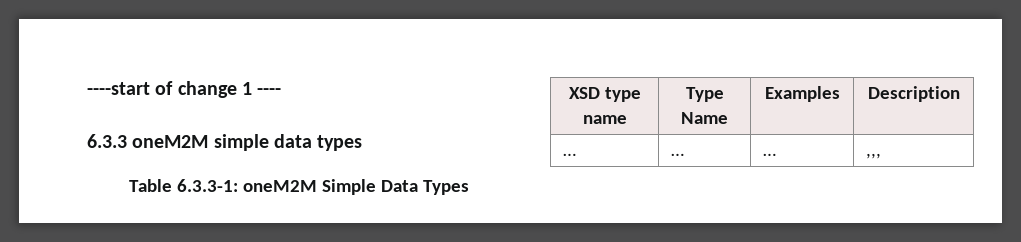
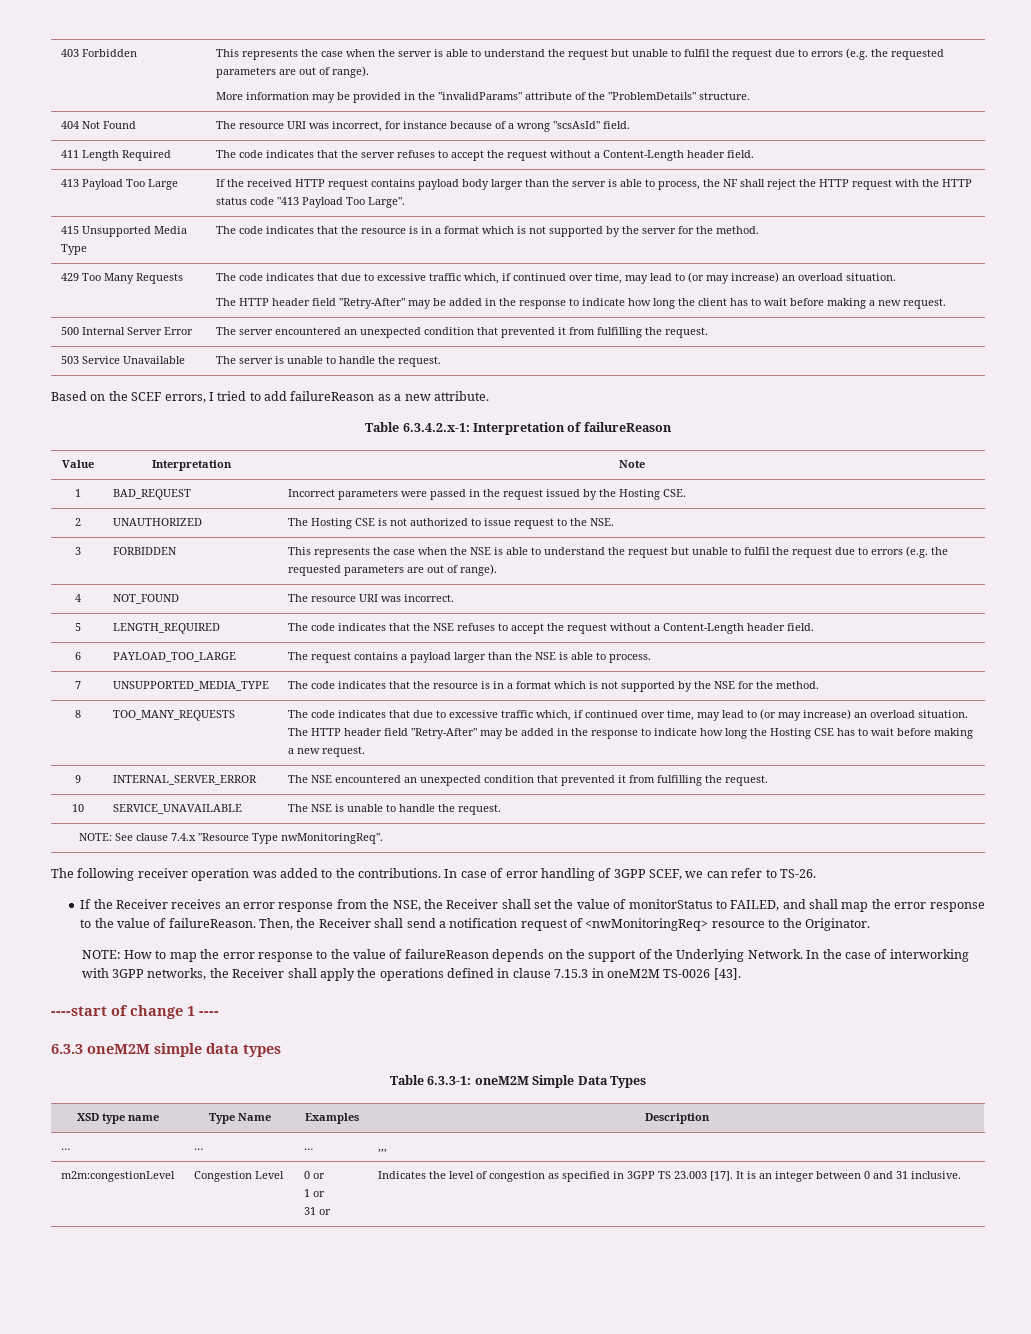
+ 403 Forbidden | This represents the case when the server is able to understand the request but unable to fulfil the request due to errors (e.g. the requested parameters are out of range).
+ More information may be provided in the "invalidParams" attribute of the "ProblemDetails" structure.
+ 404 Not Found | The resource URI was incorrect, for instance because of a wrong "scsAsId" field.
+ 411 Length Required | The code indicates that the server refuses to accept the request without a Content-Length header field.
+ 413 Payload Too Large | If the received HTTP request contains payload body larger than the server is able to process, the NF shall reject the HTTP request with the HTTP status code "413 Payload Too Large".
+ 415 Unsupported Media Type | The code indicates that the resource is in a format which is not supported by the server for the method.
+ 429 Too Many Requests | The code indicates that due to excessive traffic which, if continued over time, may lead to (or may increase) an overload situation.
+ The HTTP header field "Retry-After" may be added in the response to indicate how long the client has to wait before making a new request.
+ 500 Internal Server Error | The server encountered an unexpected condition that prevented it from fulfilling the request.
+ 503 Service Unavailable | The server is unable to handle the request.
+ Based on the SCEF errors, I tried to add failureReason as a new attribute.
+ Table 6.3.4.2.x-1: Interpretation of failureReason
+ Value | Interpretation | Note
+ 1 | BAD_REQUEST | Incorrect parameters were passed in the request issued by the Hosting CSE.
+ 2 | UNAUTHORIZED | The Hosting CSE is not authorized to issue request to the NSE.
+ 3 | FORBIDDEN | This represents the case when the NSE is able to understand the request but unable to fulfil the request due to errors (e.g. the requested parameters are out of range).
+ 4 | NOT_FOUND | The resource URI was incorrect.
+ 5 | LENGTH_REQUIRED | The code indicates that the NSE refuses to accept the request without a Content-Length header field.
+ 6 | PAYLOAD_TOO_LARGE | The request contains a payload larger than the NSE is able to process.
+ 7 | UNSUPPORTED_MEDIA_TYPE | The code indicates that the resource is in a format which is not supported by the NSE for the method.
+ 8 | TOO_MANY_REQUESTS | The code indicates that due to excessive traffic which, if continued over time, may lead to (or may increase) an overload situation. The HTTP header field "Retry-After" may be added in the response to indicate how long the Hosting CSE has to wait before making a new request.
+ 9 | INTERNAL_SERVER_ERROR | The NSE encountered an unexpected condition that prevented it from fulfilling the request.
+ 10 | SERVICE_UNAVAILABLE | The NSE is unable to handle the request.
+ NOTE: See clause 7.4.x "Resource Type nwMonitoringReq".
+ The following receiver operation was added to the contributions. In case of error handling of 3GPP SCEF, we can refer to TS-26.
+ If the Receiver receives an error response from the NSE, the Receiver shall set the value of monitorStatus to FAILED, and shall map the error response to the value of failureReason. Then, the Receiver shall send a notification request of <nwMonitoringReq> resource to the Originator.
+ NOTE: How to map the error response to the value of failureReason depends on the support of the Underlying Network. In the case of interworking with 3GPP networks, the Receiver shall apply the operations defined in clause 7.15.3 in oneM2M TS-0026 [43].
+ m2m:congestionLevel | Congestion Level | 0 or
+ 1 or
+ 31 or | Indicates the level of congestion as specified in 3GPP TS 23.003 [17]. It is an integer between 0 and 31 inclusive.

